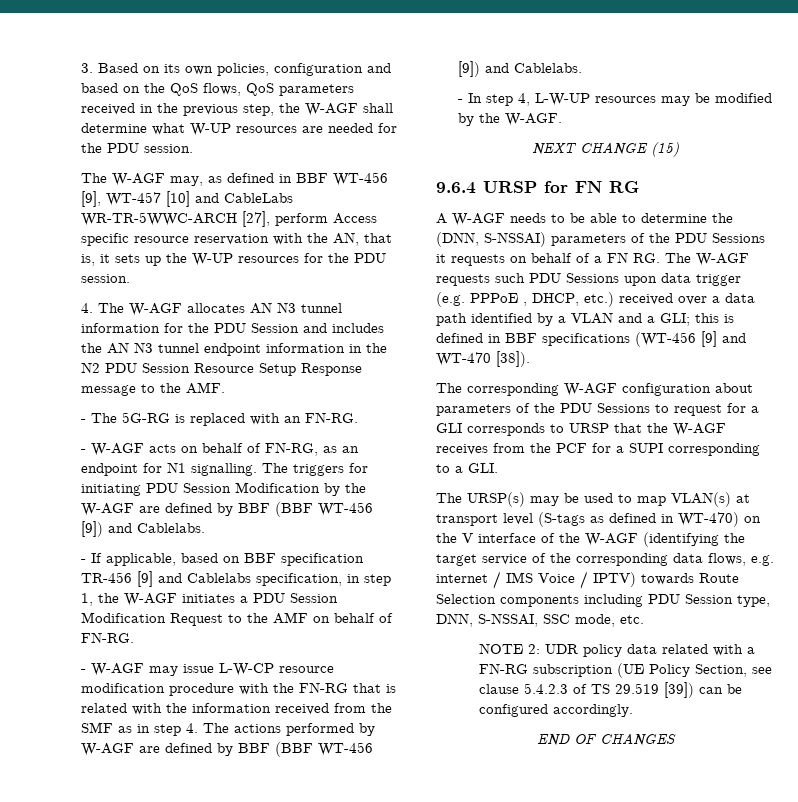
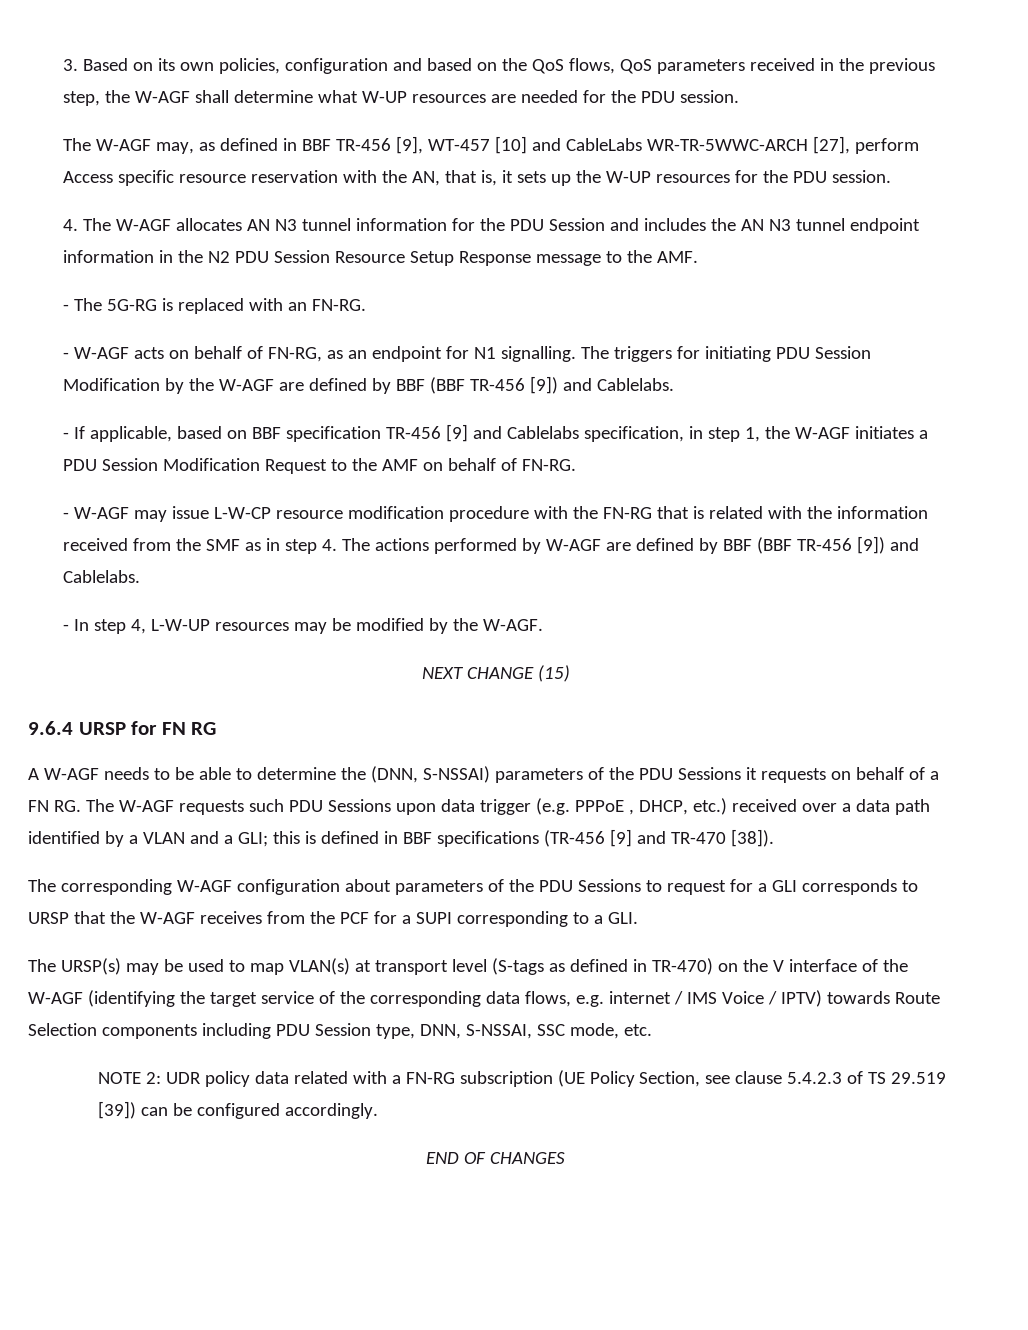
- The W-AGF may, as defined in BBF WT-456 [9], WT-457 [10] and CableLabs WR-TR-5WWC-ARCH [27], perform Access specific resource reservation with the AN, that is, it sets up the W-UP resources for the PDU session.
+ The W-AGF may, as defined in BBF TR-456 [9], WT-457 [10] and CableLabs WR-TR-5WWC-ARCH [27], perform Access specific resource reservation with the AN, that is, it sets up the W-UP resources for the PDU session.
- The triggers for initiating PDU Session Modification by the W-AGF are defined by BBF (BBF WT-456 [9]) and Cablelabs.
+ The triggers for initiating PDU Session Modification by the W-AGF are defined by BBF (BBF TR-456 [9]) and Cablelabs.
- - W-AGF may issue L-W-CP resource modification procedure with the FN-RG that is related with the information received from the SMF as in step 4. The actions performed by W-AGF are defined by BBF (BBF WT-456 [9]) and Cablelabs.
+ - W-AGF may issue L-W-CP resource modification procedure with the FN-RG that is related with the information received from the SMF as in step 4. The actions performed by W-AGF are defined by BBF (BBF TR-456 [9]) and Cablelabs.
- A W-AGF needs to be able to determine the (DNN, S-NSSAI) parameters of the PDU Sessions it requests on behalf of a FN RG. The W-AGF requests such PDU Sessions upon data trigger (e.g. PPPoE , DHCP, etc.) received over a data path identified by a VLAN and a GLI; this is defined in BBF specifications (WT-456 [9] and WT-470 [38]).
+ A W-AGF needs to be able to determine the (DNN, S-NSSAI) parameters of the PDU Sessions it requests on behalf of a FN RG. The W-AGF requests such PDU Sessions upon data trigger (e.g. PPPoE , DHCP, etc.) received over a data path identified by a VLAN and a GLI; this is defined in BBF specifications (TR-456 [9] and TR-470 [38]).
- The URSP(s) may be used to map VLAN(s) at transport level (S-tags as defined in WT-470) on the V interface of the W-AGF (identifying the target service of the corresponding data flows, e.g. internet / IMS Voice / IPTV) towards Route Selection components including PDU Session type, DNN, S-NSSAI, SSC mode, etc.
+ The URSP(s) may be used to map VLAN(s) at transport level (S-tags as defined in TR-470) on the V interface of the W-AGF (identifying the target service of the corresponding data flows, e.g. internet / IMS Voice / IPTV) towards Route Selection components including PDU Session type, DNN, S-NSSAI, SSC mode, etc.

